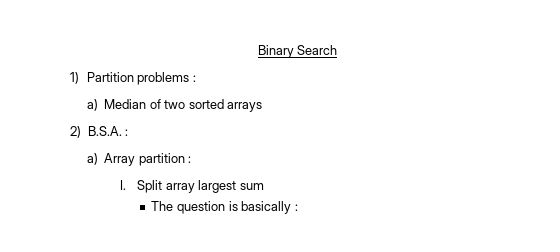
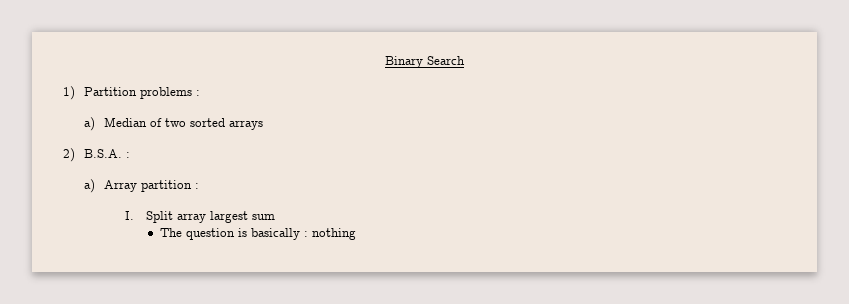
- The question is basically :
+ The question is basically : nothing

